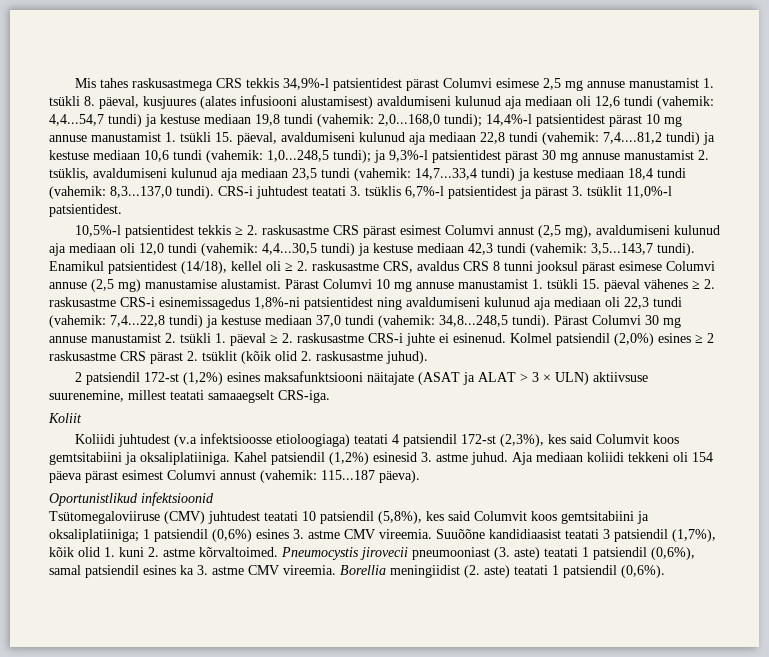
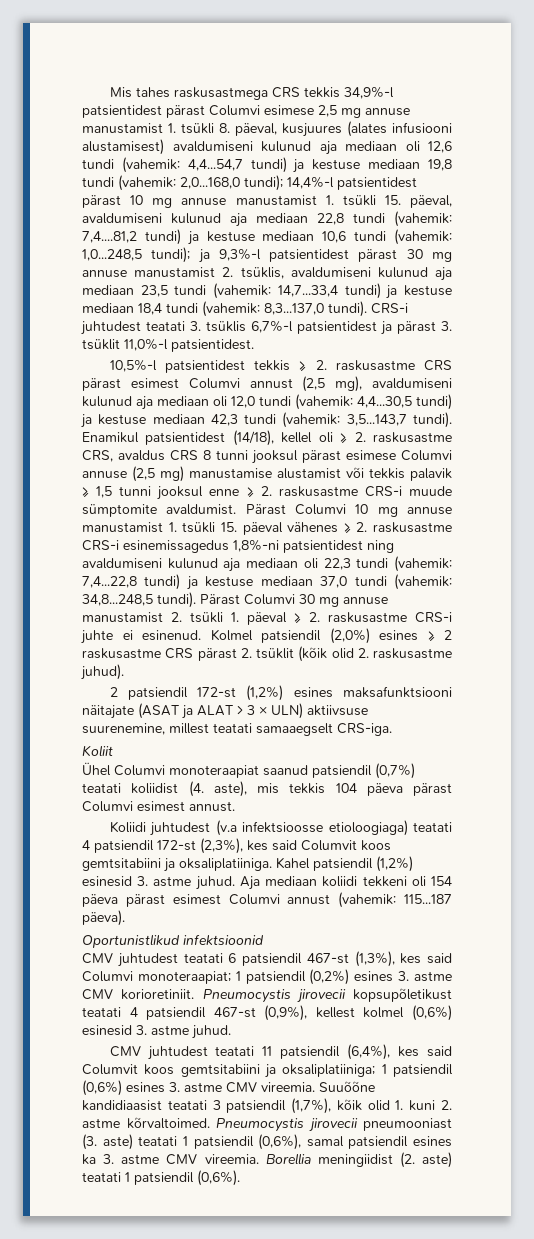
- Enamikul patsientidest (14/18), kellel oli ≥ 2. raskusastme CRS, avaldus CRS 8 tunni jooksul pärast esimese Columvi annuse (2,5 mg) manustamise alustamist.
+ Enamikul patsientidest (14/18), kellel oli ≥ 2. raskusastme CRS, avaldus CRS 8 tunni jooksul pärast esimese Columvi annuse (2,5 mg) manustamise alustamist või tekkis palavik ≥ 1,5 tunni jooksul enne ≥ 2. raskusastme CRS-i muude sümptomite avaldumist.
+ Ühel Columvi monoteraapiat saanud patsiendil (0,7%) teatati koliidist (4. aste), mis tekkis 104 päeva pärast Columvi esimest annust.
- Tsütomegaloviiruse (CMV) juhtudest teatati 10 patsiendil (5,8%), kes said Columvit koos gemtsitabiini ja oksaliplatiiniga; 1 patsiendil (0,6%) esines 3. astme CMV vireemia.
+ CMV juhtudest teatati 6 patsiendil 467-st (1,3%), kes said Columvi monoteraapiat; 1 patsiendil (0,2%) esines 3. astme CMV korioretiniit. Pneumocystis jirovecii kopsupõletikust teatati 4 patsiendil 467-st (0,9%), kellest kolmel (0,6%) esinesid 3. astme juhud.
+ CMV juhtudest teatati 11 patsiendil (6,4%), kes said Columvit koos gemtsitabiini ja oksaliplatiiniga; 1 patsiendil (0,6%) esines 3. astme CMV vireemia.

